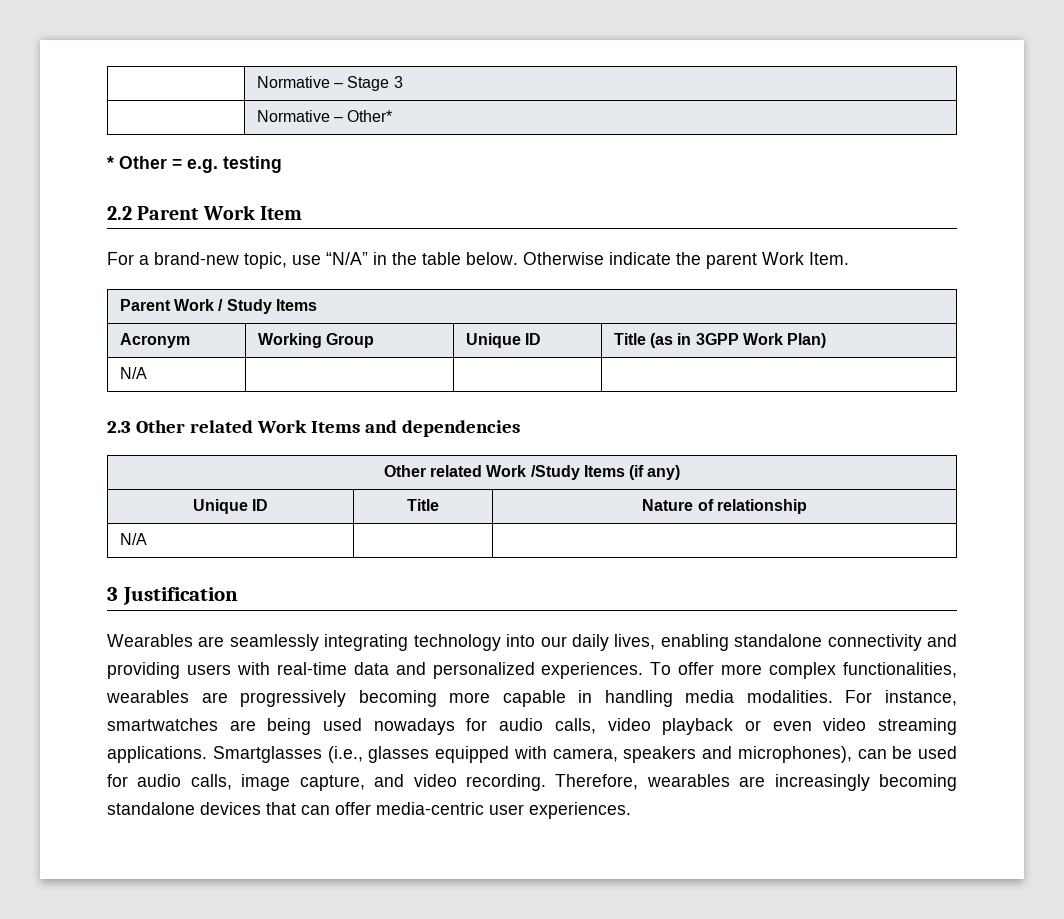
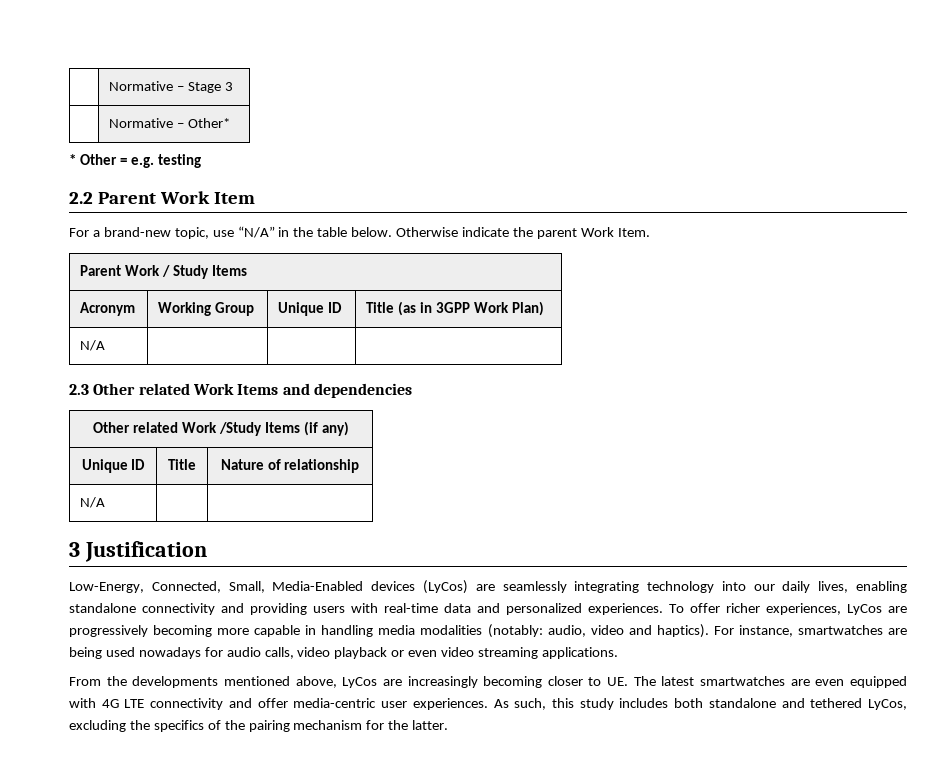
- Wearables are seamlessly integrating technology into our daily lives, enabling standalone connectivity and providing users with real-time data and personalized experiences.
+ Low-Energy, Connected, Small, Media-Enabled devices (LyCos) are seamlessly integrating technology into our daily lives, enabling standalone connectivity and providing users with real-time data and personalized experiences.
- To offer more complex functionalities, wearables are progressively becoming more capable in handling media modalities.
+ To offer richer experiences, LyCos are progressively becoming more capable in handling media modalities (notably: audio, video and haptics).
- For instance, smartwatches are being used nowadays for audio calls, video playback or even video streaming applications. Smartglasses (i.e., glasses equipped with camera, speakers and microphones), can be used for audio calls, image capture, and video recording. Therefore, wearables are increasingly becoming standalone devices that can offer media-centric user experiences.
+ For instance, smartwatches are being used nowadays for audio calls, video playback or even video streaming applications.
+ From the developments mentioned above, LyCos are increasingly becoming closer to UE. The latest smartwatches are even equipped with 4G LTE connectivity and offer media-centric user experiences. As such, this study includes both standalone and tethered LyCos, excluding the specifics of the pairing mechanism for the latter.

